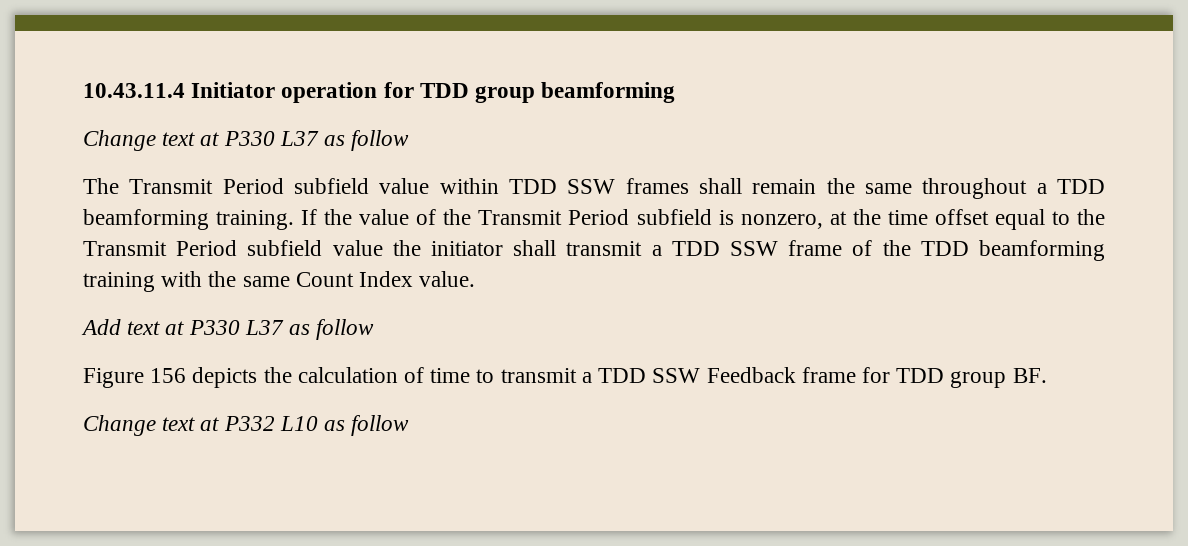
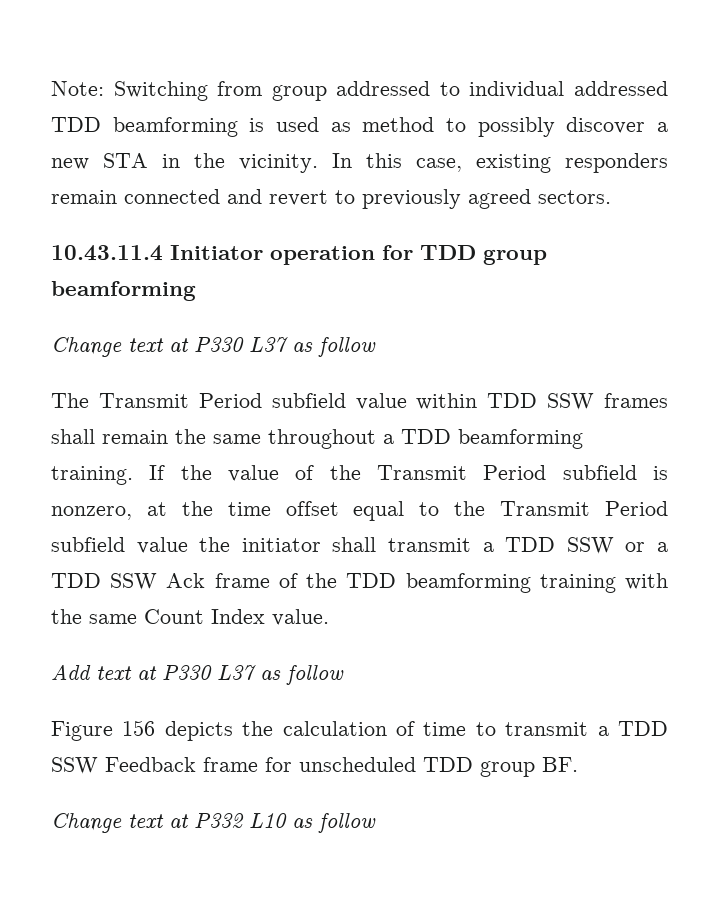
+ Note: Switching from group addressed to individual addressed TDD beamforming is used as method to possibly discover a new STA in the vicinity. In this case, existing responders remain connected and revert to previously agreed sectors.
- If the value of the Transmit Period subfield is nonzero, at the time offset equal to the Transmit Period subfield value the initiator shall transmit a TDD SSW frame of the TDD beamforming training with the same Count Index value.
+ If the value of the Transmit Period subfield is nonzero, at the time offset equal to the Transmit Period subfield value the initiator shall transmit a TDD SSW or a TDD SSW Ack frame of the TDD beamforming training with the same Count Index value.
- Figure 156 depicts the calculation of time to transmit a TDD SSW Feedback frame for TDD group BF.
+ Figure 156 depicts the calculation of time to transmit a TDD SSW Feedback frame for unscheduled TDD group BF.

